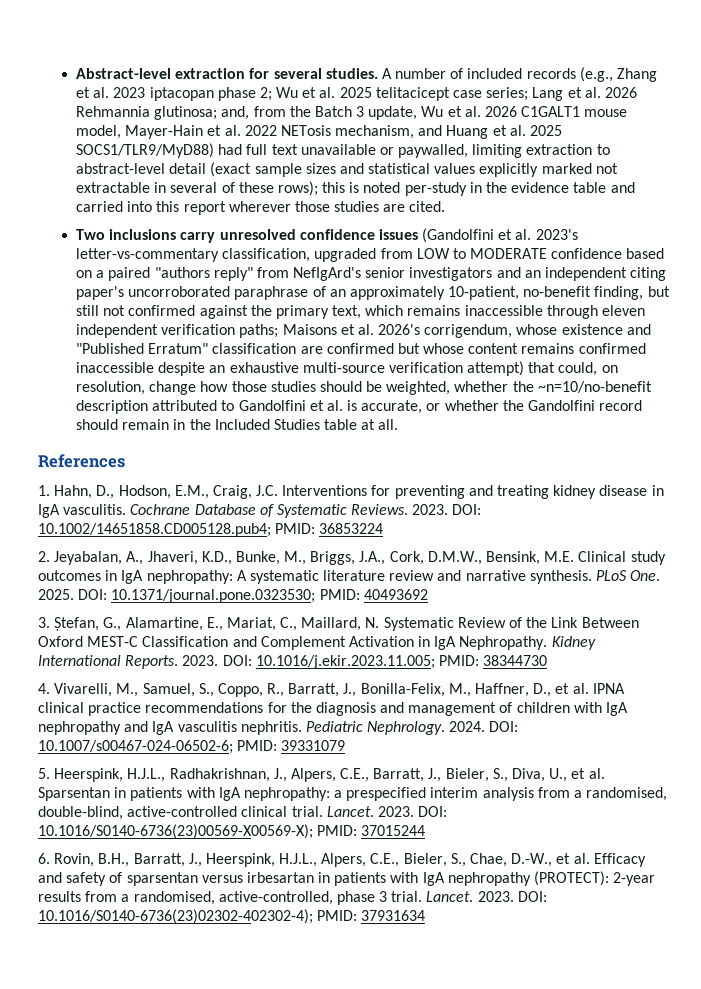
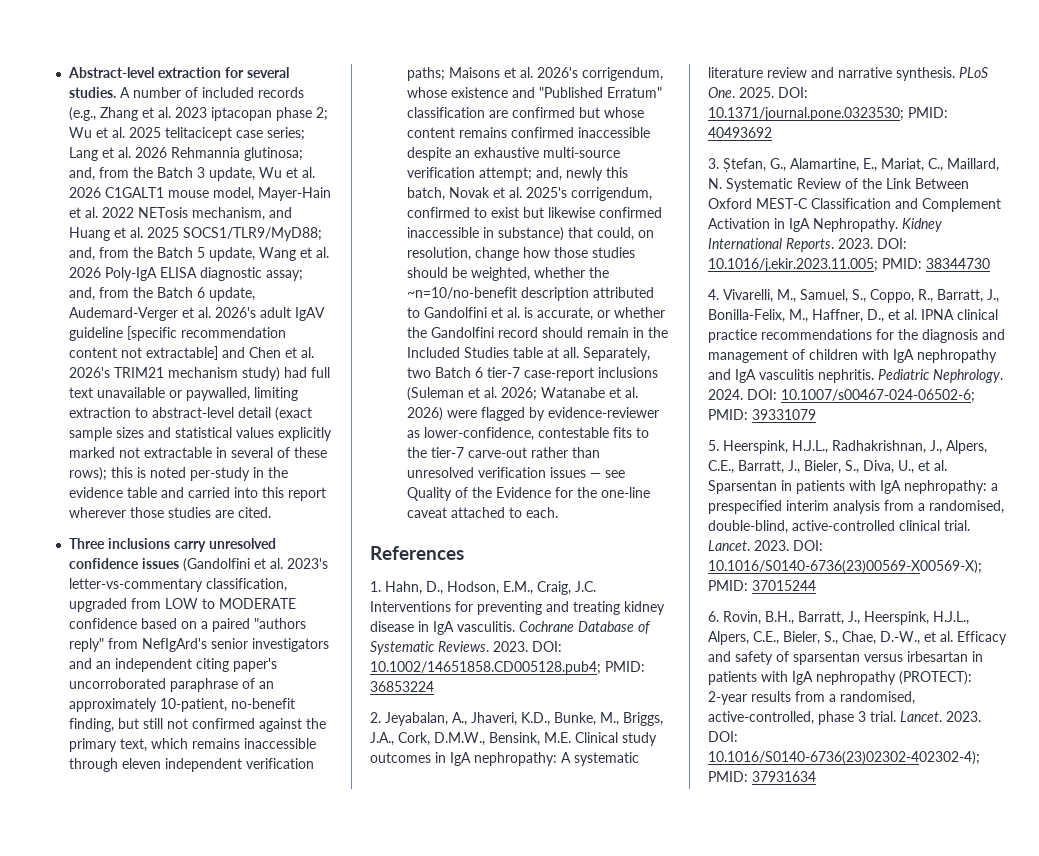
- and, from the Batch 3 update, Wu et al. 2026 C1GALT1 mouse model, Mayer-Hain et al. 2022 NETosis mechanism, and Huang et al. 2025 SOCS1/TLR9/MyD88) had full text unavailable or paywalled, limiting extraction to abstract-level detail (exact sample sizes and statistical values explicitly marked not extractable in several of these rows);
+ and, from the Batch 3 update, Wu et al. 2026 C1GALT1 mouse model, Mayer-Hain et al. 2022 NETosis mechanism, and Huang et al. 2025 SOCS1/TLR9/MyD88; and, from the Batch 5 update, Wang et al. 2026 Poly-IgA ELISA diagnostic assay; and, from the Batch 6 update, Audemard-Verger et al. 2026's adult IgAV guideline [specific recommendation content not extractable] and Chen et al. 2026's TRIM21 mechanism study) had full text unavailable or paywalled, limiting extraction to abstract-level detail (exact sample sizes and statistical values explicitly marked not extractable in several of these rows);
- Two inclusions carry unresolved confidence issues (Gandolfini et al. 2023's letter-vs-commentary classification, upgraded from LOW to MODERATE confidence based on a paired "authors reply" from NefIgArd's senior investigators and an independent citing paper's uncorroborated paraphrase of an approximately 10-patient, no-benefit finding, but still not confirmed against the primary text, which remains inaccessible through eleven independent verification paths;
+ Three inclusions carry unresolved confidence issues (Gandolfini et al. 2023's letter-vs-commentary classification, upgraded from LOW to MODERATE confidence based on a paired "authors reply" from NefIgArd's senior investigators and an independent citing paper's uncorroborated paraphrase of an approximately 10-patient, no-benefit finding, but still not confirmed against the primary text, which remains inaccessible through eleven independent verification paths;
- Maisons et al. 2026's corrigendum, whose existence and "Published Erratum" classification are confirmed but whose content remains confirmed inaccessible despite an exhaustive multi-source verification attempt) that could, on resolution, change how those studies should be weighted, whether the ~n=10/no-benefit description attributed to Gandolfini et al. is accurate, or whether the Gandolfini record should remain in the Included Studies table at all.
+ Maisons et al. 2026's corrigendum, whose existence and "Published Erratum" classification are confirmed but whose content remains confirmed inaccessible despite an exhaustive multi-source verification attempt; and, newly this batch, Novak et al. 2025's corrigendum, confirmed to exist but likewise confirmed inaccessible in substance) that could, on resolution, change how those studies should be weighted, whether the ~n=10/no-benefit description attributed to Gandolfini et al. is accurate, or whether the Gandolfini record should remain in the Included Studies table at all. Separately, two Batch 6 tier-7 case-report inclusions (Suleman et al. 2026; Watanabe et al. 2026) were flagged by evidence-reviewer as lower-confidence, contestable fits to the tier-7 carve-out rather than unresolved verification issues — see Quality of the Evidence for the one-line caveat attached to each.

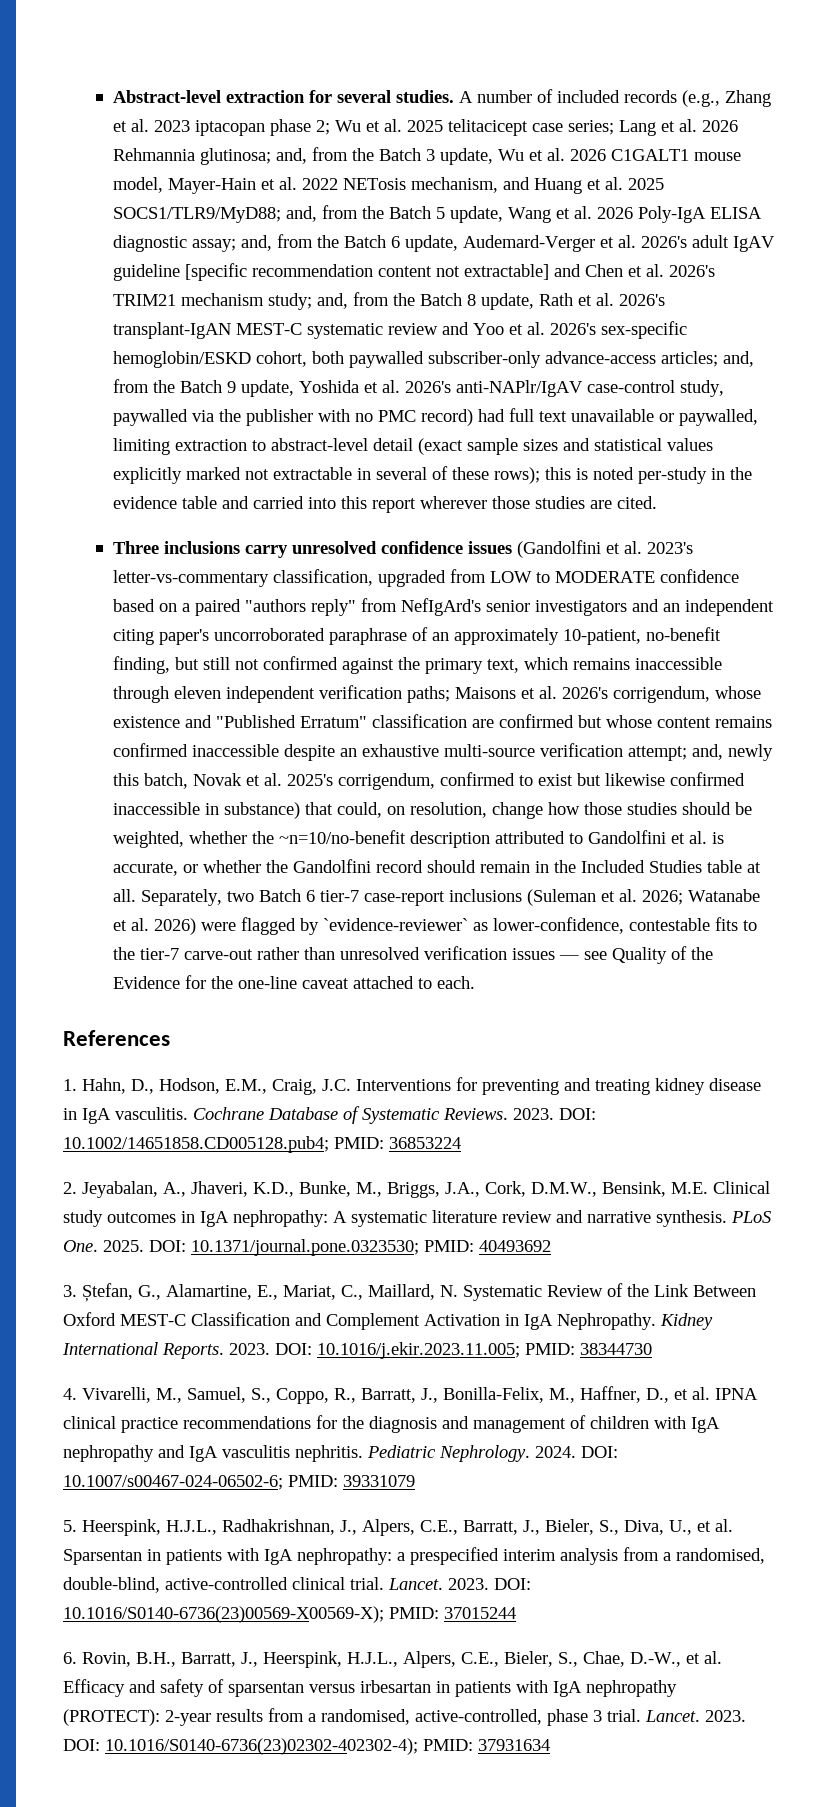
- and, from the Batch 6 update, Audemard-Verger et al. 2026's adult IgAV guideline [specific recommendation content not extractable] and Chen et al. 2026's TRIM21 mechanism study) had full text unavailable or paywalled, limiting extraction to abstract-level detail (exact sample sizes and statistical values explicitly marked not extractable in several of these rows);
+ and, from the Batch 6 update, Audemard-Verger et al. 2026's adult IgAV guideline [specific recommendation content not extractable] and Chen et al. 2026's TRIM21 mechanism study; and, from the Batch 8 update, Rath et al. 2026's transplant-IgAN MEST-C systematic review and Yoo et al. 2026's sex-specific hemoglobin/ESKD cohort, both paywalled subscriber-only advance-access articles; and, from the Batch 9 update, Yoshida et al. 2026's anti-NAPlr/IgAV case-control study, paywalled via the publisher with no PMC record) had full text unavailable or paywalled, limiting extraction to abstract-level detail (exact sample sizes and statistical values explicitly marked not extractable in several of these rows);
- Separately, two Batch 6 tier-7 case-report inclusions (Suleman et al. 2026; Watanabe et al. 2026) were flagged by evidence-reviewer as lower-confidence, contestable fits to the tier-7 carve-out rather than unresolved verification issues — see Quality of the Evidence for the one-line caveat attached to each.
+ Separately, two Batch 6 tier-7 case-report inclusions (Suleman et al. 2026; Watanabe et al. 2026) were flagged by `evidence-reviewer` as lower-confidence, contestable fits to the tier-7 carve-out rather than unresolved verification issues — see Quality of the Evidence for the one-line caveat attached to each.

